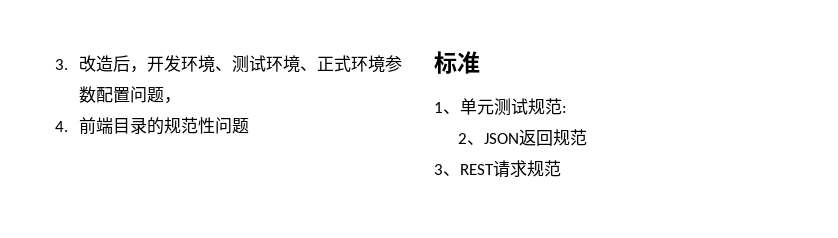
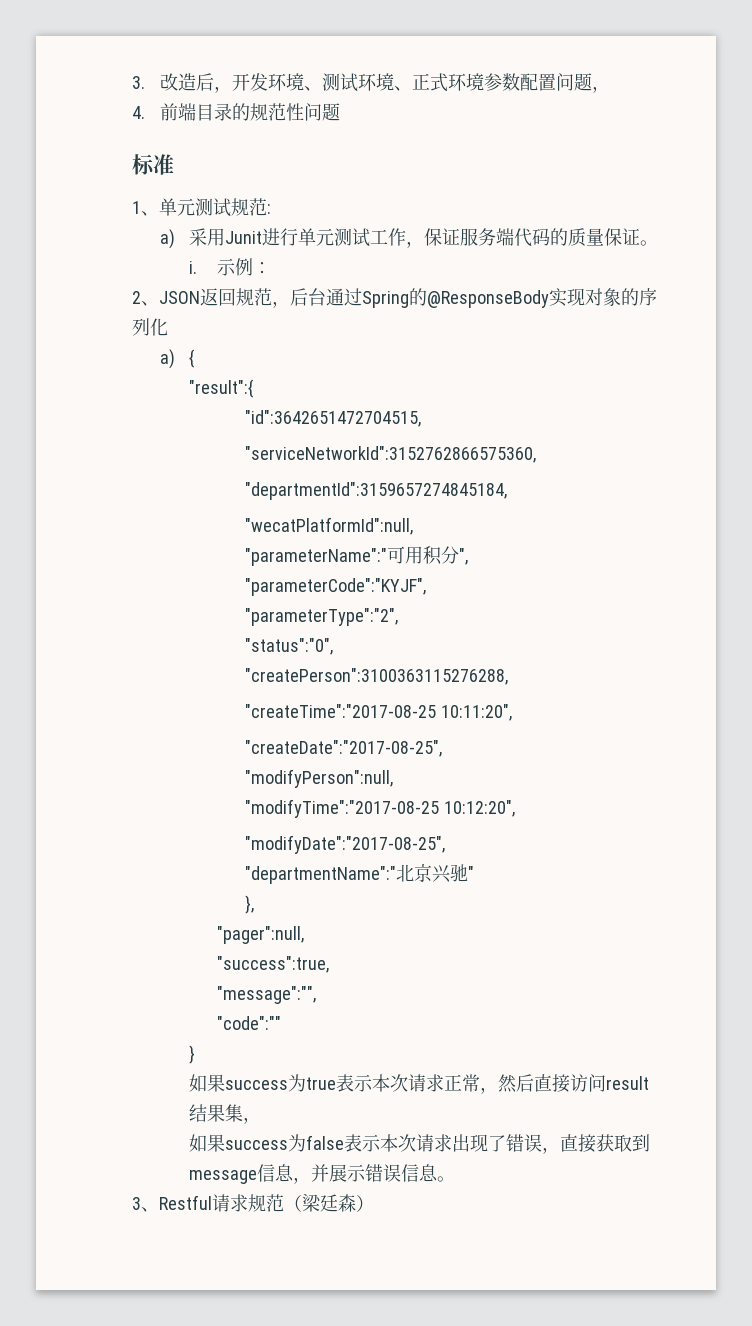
- 2、JSON返回规范
+ a)采用Junit进行单元测试工作，保证服务端代码的质量保证。
+ i.示例：
+ 2、JSON返回规范，后台通过Spring的@ResponseBody实现对象的序列化
+ a) {
+ "result":{
+ "id":3642651472704515,
+ "serviceNetworkId":3152762866575360,
+ "departmentId":3159657274845184,
+ "wecatPlatformId":null,
+ "parameterName":"可用积分",
+ "parameterCode":"KYJF",
+ "parameterType":"2",
+ "status":"0",
+ "createPerson":3100363115276288,
+ "createTime":"2017-08-25 10:11:20",
+ "createDate":"2017-08-25",
+ "modifyPerson":null,
+ "modifyTime":"2017-08-25 10:12:20",
+ "modifyDate":"2017-08-25",
+ "departmentName":"北京兴驰"
+ },
+ "pager":null,
+ "success":true,
+ "message":"",
+ "code":""
+ }
+ 如果success为true表示本次请求正常，然后直接访问result结果集，
+ 如果success为false表示本次请求出现了错误，直接获取到message信息，并展示错误信息。
- 3、REST请求规范
+ 3、Restful请求规范（梁廷森）

